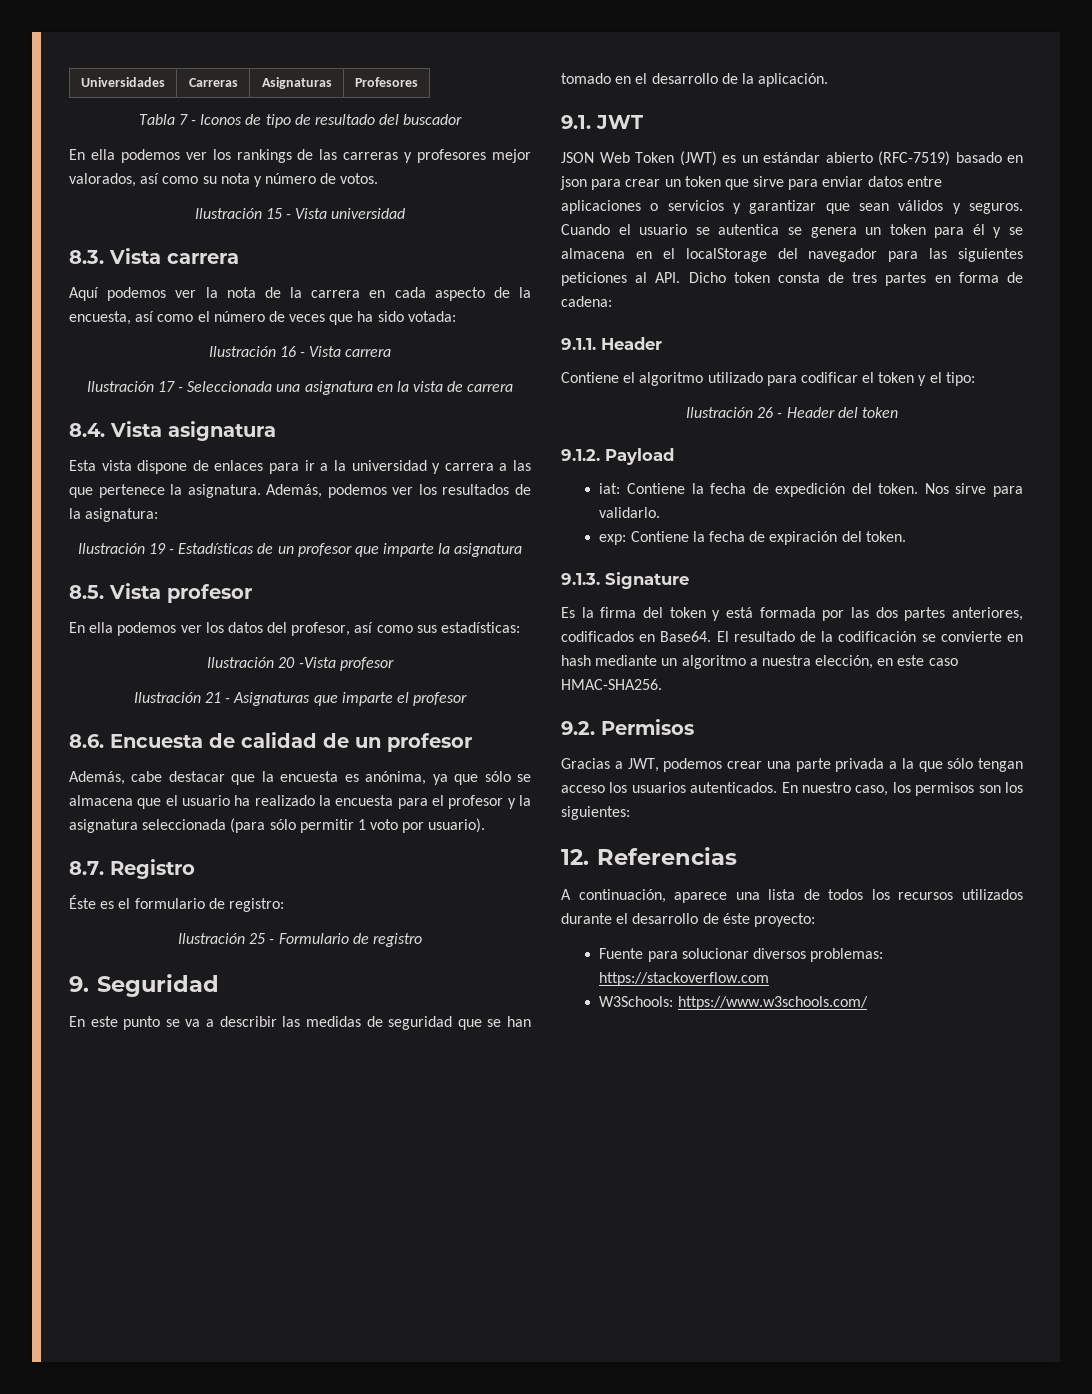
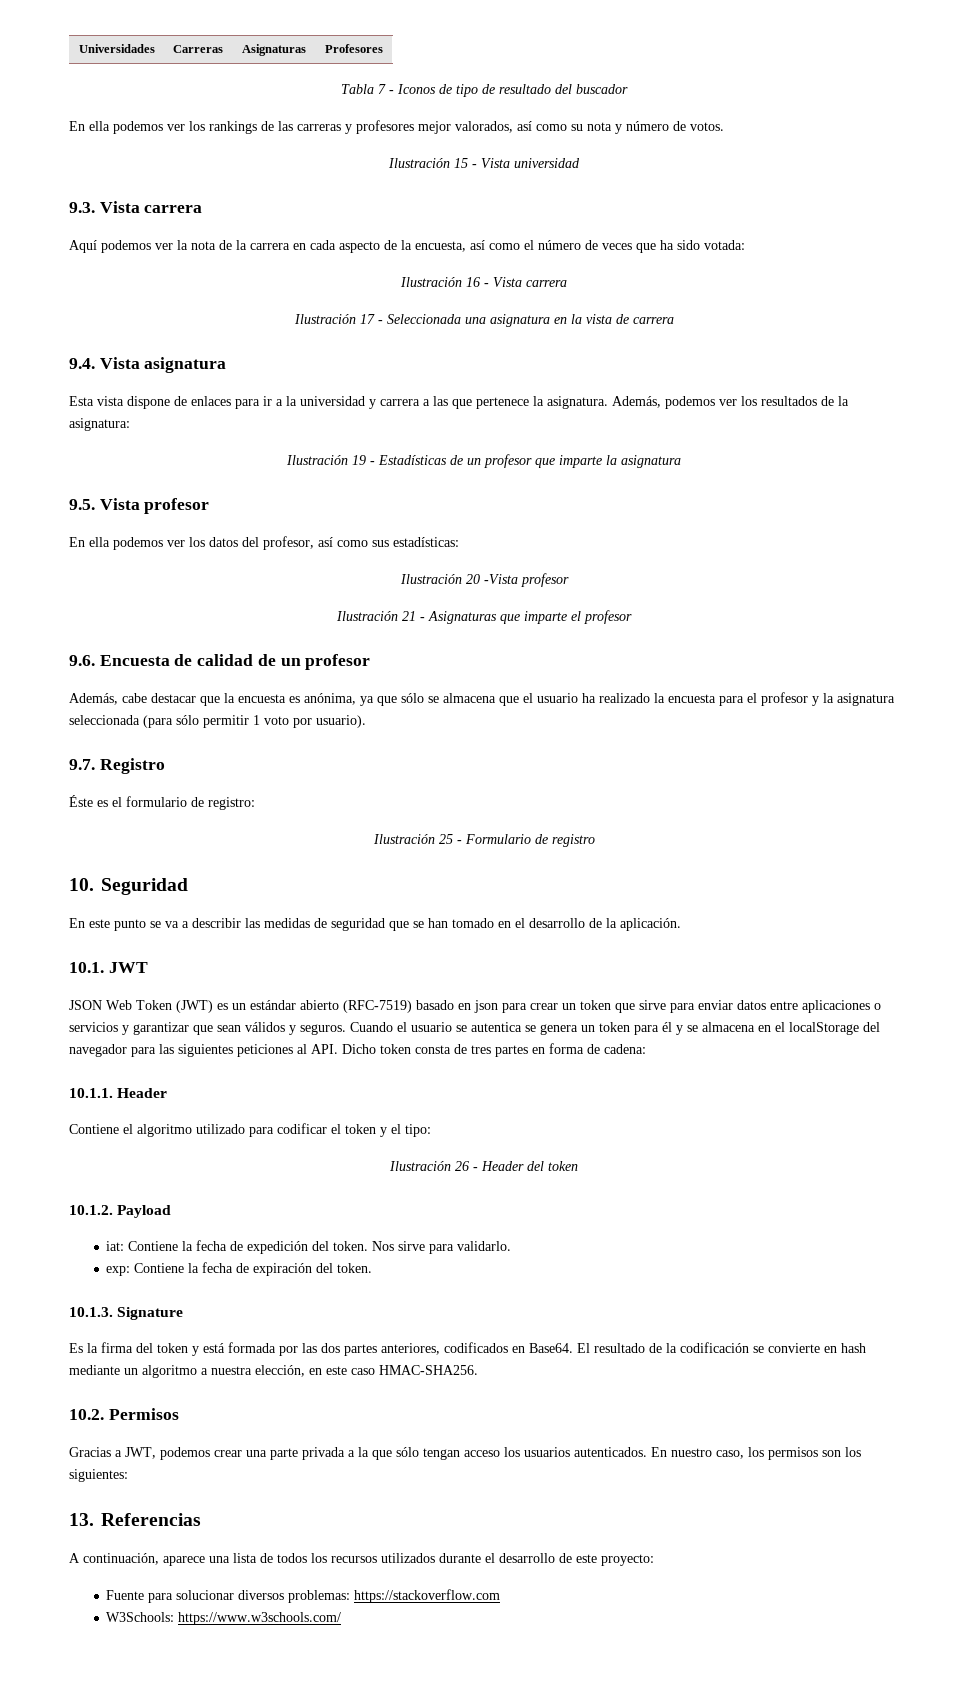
- 8.3. Vista carrera
+ 9.3. Vista carrera
- 8.4. Vista asignatura
+ 9.4. Vista asignatura
- 8.5. Vista profesor
+ 9.5. Vista profesor
- 8.6. Encuesta de calidad de un profesor
+ 9.6. Encuesta de calidad de un profesor
- 8.7. Registro
+ 9.7. Registro
- 9. Seguridad
+ 10. Seguridad
- 9.1. JWT
+ 10.1. JWT
- 9.1.1. Header
+ 10.1.1. Header
- 9.1.2. Payload
+ 10.1.2. Payload
- 9.1.3. Signature
+ 10.1.3. Signature
- 9.2. Permisos
+ 10.2. Permisos
- 12. Referencias
+ 13. Referencias
- A continuación, aparece una lista de todos los recursos utilizados durante el desarrollo de éste proyecto:
+ A continuación, aparece una lista de todos los recursos utilizados durante el desarrollo de este proyecto:

